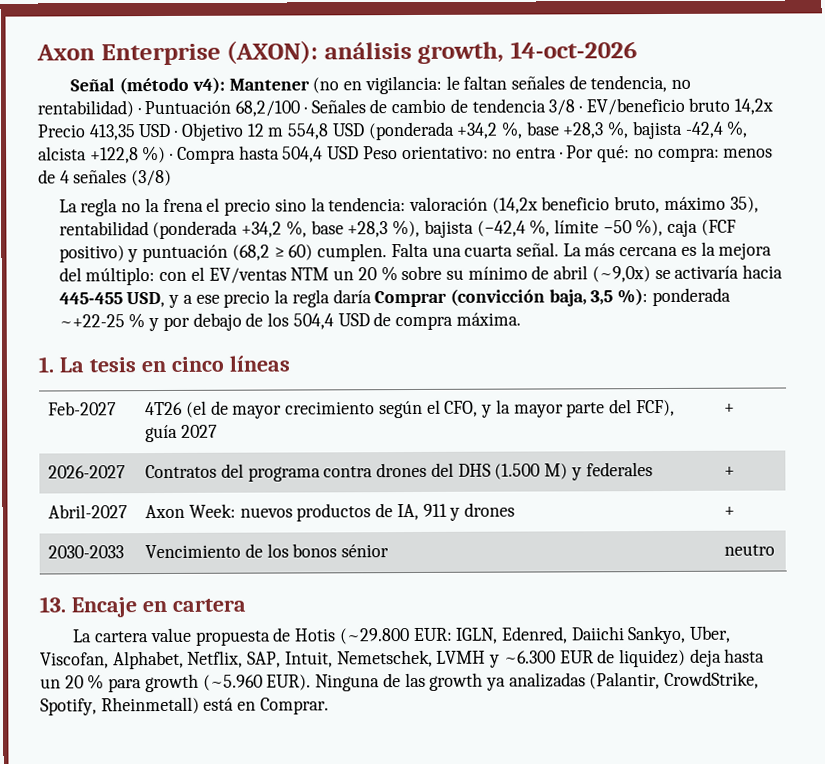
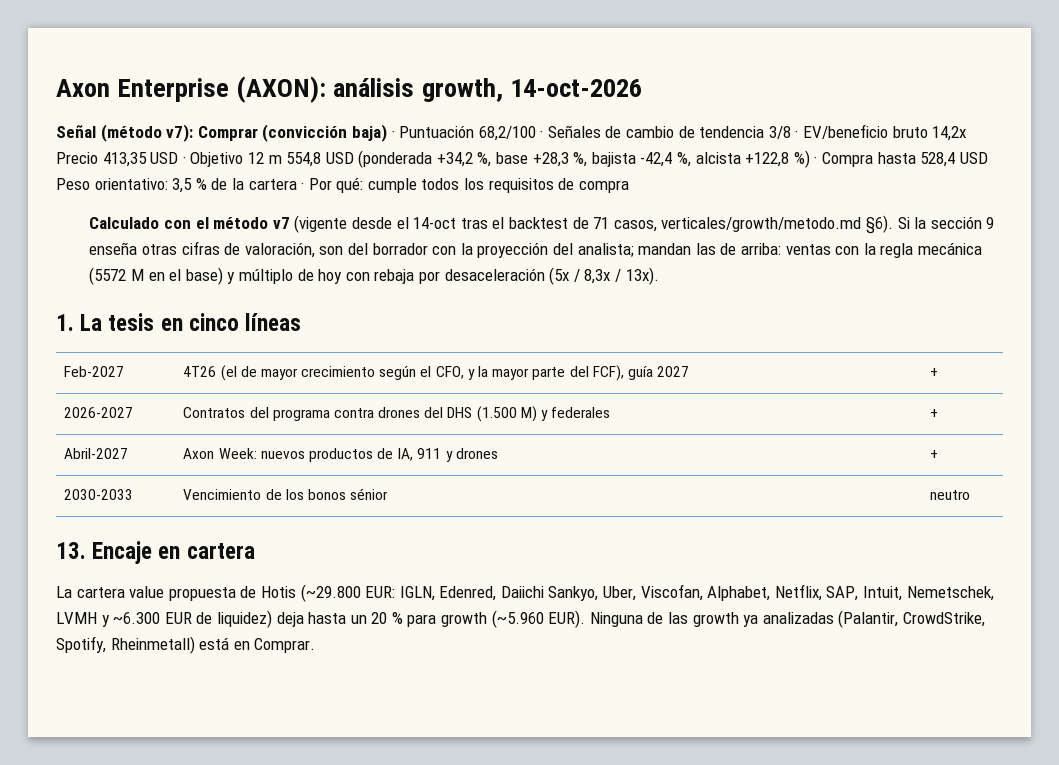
- Señal (método v4): Mantener (no en vigilancia: le faltan señales de tendencia, no rentabilidad) · Puntuación 68,2/100 · Señales de cambio de tendencia 3/8 · EV/beneficio bruto 14,2x Precio 413,35 USD · Objetivo 12 m 554,8 USD (ponderada +34,2 %, base +28,3 %, bajista -42,4 %, alcista +122,8 %) · Compra hasta 504,4 USD Peso orientativo: no entra · Por qué: no compra: menos de 4 señales (3/8)
- La regla no la frena el precio sino la tendencia: valoración (14,2x beneficio bruto, máximo 35), rentabilidad (ponderada +34,2 %, base +28,3 %), bajista (−42,4 %, límite −50 %), caja (FCF positivo) y puntuación (68,2 ≥ 60) cumplen. Falta una cuarta señal. La más cercana es la mejora del múltiplo: con el EV/ventas NTM un 20 % sobre su mínimo de abril (~9,0x) se activaría hacia 445-455 USD, y a ese precio la regla daría Comprar (convicción baja, 3,5 %): ponderada ~+22-25 % y por debajo de los 504,4 USD de compra máxima.
+ Señal (método v7): Comprar (convicción baja) · Puntuación 68,2/100 · Señales de cambio de tendencia 3/8 · EV/beneficio bruto 14,2x Precio 413,35 USD · Objetivo 12 m 554,8 USD (ponderada +34,2 %, base +28,3 %, bajista -42,4 %, alcista +122,8 %) · Compra hasta 528,4 USD Peso orientativo: 3,5 % de la cartera · Por qué: cumple todos los requisitos de compra
+ Calculado con el método v7 (vigente desde el 14-oct tras el backtest de 71 casos, verticales/growth/metodo.md §6). Si la sección 9 enseña otras cifras de valoración, son del borrador con la proyección del analista; mandan las de arriba: ventas con la regla mecánica (5572 M en el base) y múltiplo de hoy con rebaja por desaceleración (5x / 8,3x / 13x).

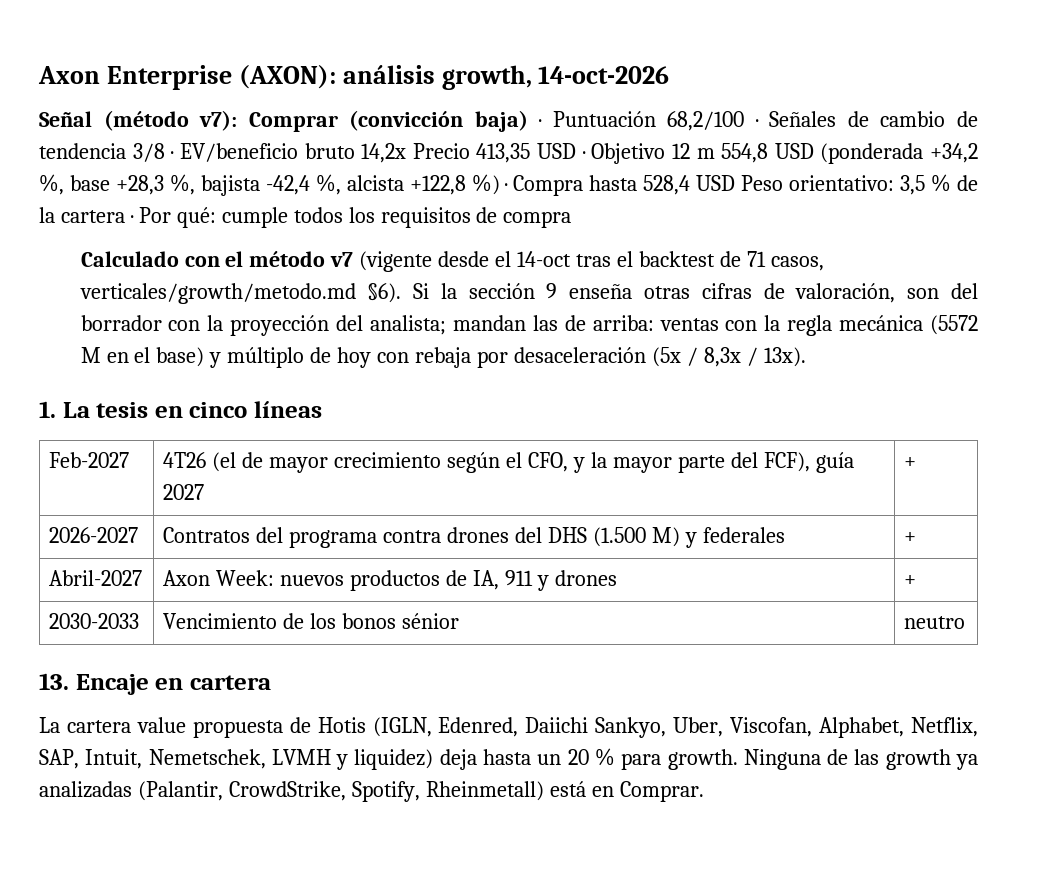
- La cartera value propuesta de Hotis (~29.800 EUR: IGLN, Edenred, Daiichi Sankyo, Uber, Viscofan, Alphabet, Netflix, SAP, Intuit, Nemetschek, LVMH y ~6.300 EUR de liquidez) deja hasta un 20 % para growth (~5.960 EUR).
+ La cartera value propuesta de Hotis (IGLN, Edenred, Daiichi Sankyo, Uber, Viscofan, Alphabet, Netflix, SAP, Intuit, Nemetschek, LVMH y liquidez) deja hasta un 20 % para growth.

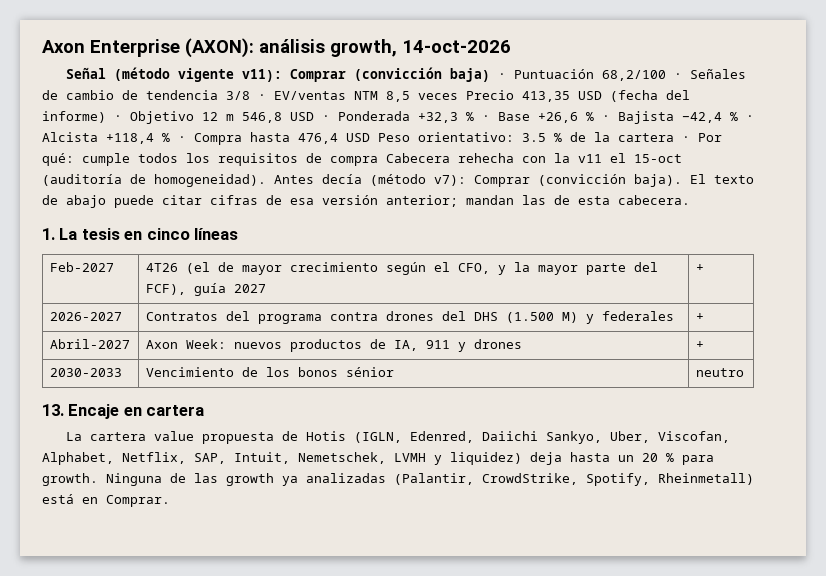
- Señal (método v7): Comprar (convicción baja) · Puntuación 68,2/100 · Señales de cambio de tendencia 3/8 · EV/beneficio bruto 14,2x Precio 413,35 USD · Objetivo 12 m 554,8 USD (ponderada +34,2 %, base +28,3 %, bajista -42,4 %, alcista +122,8 %) · Compra hasta 528,4 USD Peso orientativo: 3,5 % de la cartera · Por qué: cumple todos los requisitos de compra
- Calculado con el método v7 (vigente desde el 14-oct tras el backtest de 71 casos, verticales/growth/metodo.md §6). Si la sección 9 enseña otras cifras de valoración, son del borrador con la proyección del analista; mandan las de arriba: ventas con la regla mecánica (5572 M en el base) y múltiplo de hoy con rebaja por desaceleración (5x / 8,3x / 13x).
+ Señal (método vigente v11): Comprar (convicción baja) · Puntuación 68,2/100 · Señales de cambio de tendencia 3/8 · EV/ventas NTM 8,5 veces Precio 413,35 USD (fecha del informe) · Objetivo 12 m 546,8 USD · Ponderada +32,3 % · Base +26,6 % · Bajista −42,4 % · Alcista +118,4 % · Compra hasta 476,4 USD Peso orientativo: 3.5 % de la cartera · Por qué: cumple todos los requisitos de compra Cabecera rehecha con la v11 el 15-oct (auditoría de homogeneidad). Antes decía (método v7): Comprar (convicción baja). El texto de abajo puede citar cifras de esa versión anterior; mandan las de esta cabecera.

